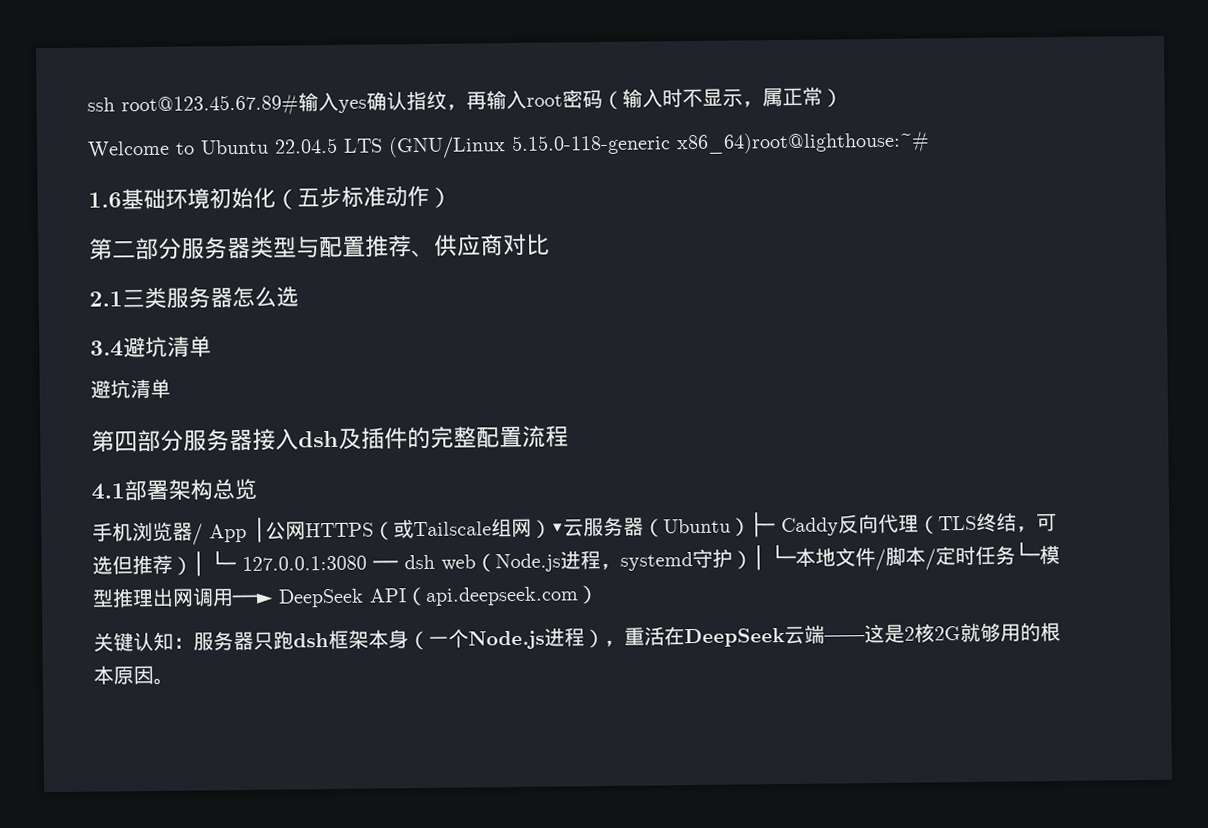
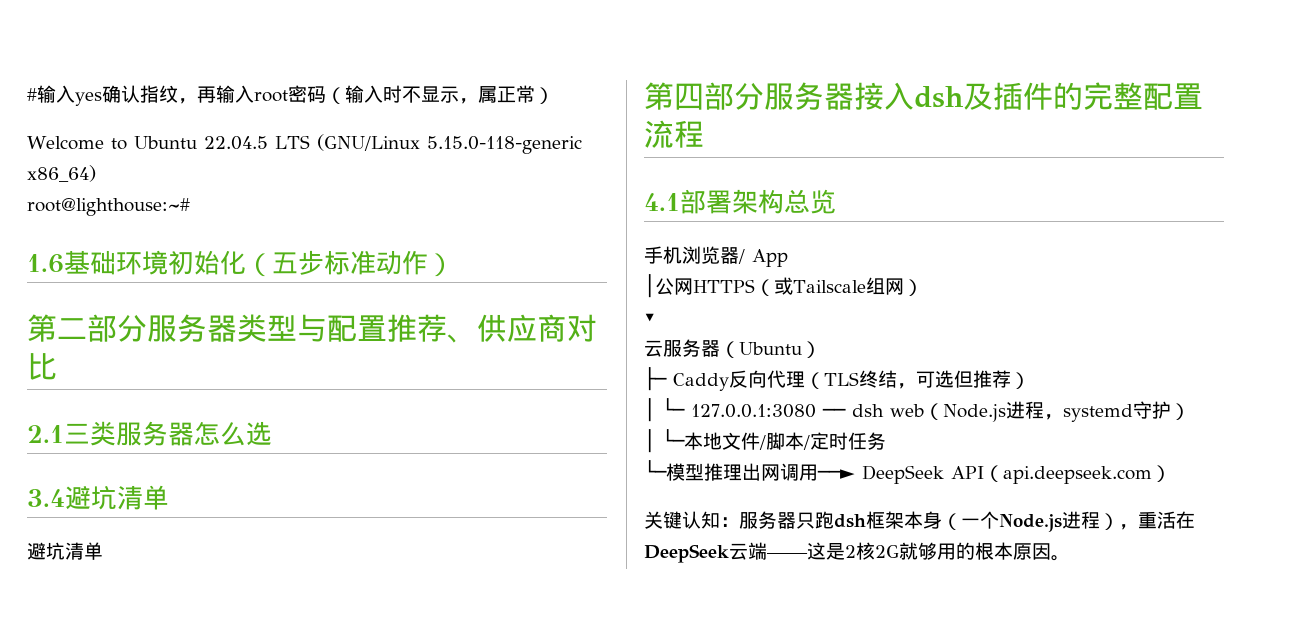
- ssh root@123.45.67.89#输入yes确认指纹，再输入root密码（输入时不显示，属正常）
+ #输入yes确认指纹，再输入root密码（输入时不显示，属正常）
- Welcome to Ubuntu 22.04.5 LTS (GNU/Linux 5.15.0-118-generic x86_64)root@lighthouse:~#
+ Welcome to Ubuntu 22.04.5 LTS (GNU/Linux 5.15.0-118-generic x86_64)
+ root@lighthouse:~#
- 手机浏览器/ App │公网HTTPS（或Tailscale组网）▼云服务器（Ubuntu）├─ Caddy反向代理（TLS终结，可选但推荐）│ └─ 127.0.0.1:3080 ── dsh web（Node.js进程，systemd守护）│ └─本地文件/脚本/定时任务└─模型推理出网调用──► DeepSeek API（api.deepseek.com）
+ 手机浏览器/ App
+ │公网HTTPS（或Tailscale组网）
+ ▼
+ 云服务器（Ubuntu）
+ ├─ Caddy反向代理（TLS终结，可选但推荐）
+ │ └─ 127.0.0.1:3080 ── dsh web（Node.js进程，systemd守护）
+ │ └─本地文件/脚本/定时任务
+ └─模型推理出网调用──► DeepSeek API（api.deepseek.com）

